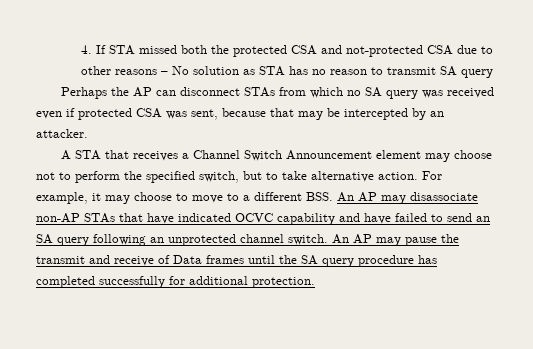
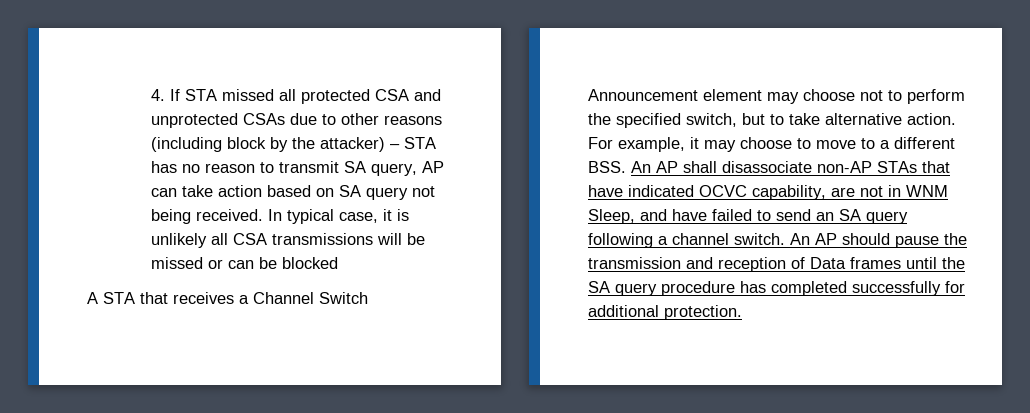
- 4. If STA missed both the protected CSA and not-protected CSA due to other reasons – No solution as STA has no reason to transmit SA query
- Perhaps the AP can disconnect STAs from which no SA query was received even if protected CSA was sent, because that may be intercepted by an attacker.
+ 4. If STA missed all protected CSA and unprotected CSAs due to other reasons (including block by the attacker) – STA has no reason to transmit SA query, AP can take action based on SA query not being received. In typical case, it is unlikely all CSA transmissions will be missed or can be blocked
- For example, it may choose to move to a different BSS. An AP may disassociate non-AP STAs that have indicated OCVC capability and have failed to send an SA query following an unprotected channel switch.
+ For example, it may choose to move to a different BSS. An AP shall disassociate non-AP STAs that have indicated OCVC capability, are not in WNM Sleep, and have failed to send an SA query following a channel switch.
- An AP may pause the transmit and receive of Data frames until the SA query procedure has completed successfully for additional protection.
+ An AP should pause the transmission and reception of Data frames until the SA query procedure has completed successfully for additional protection.

